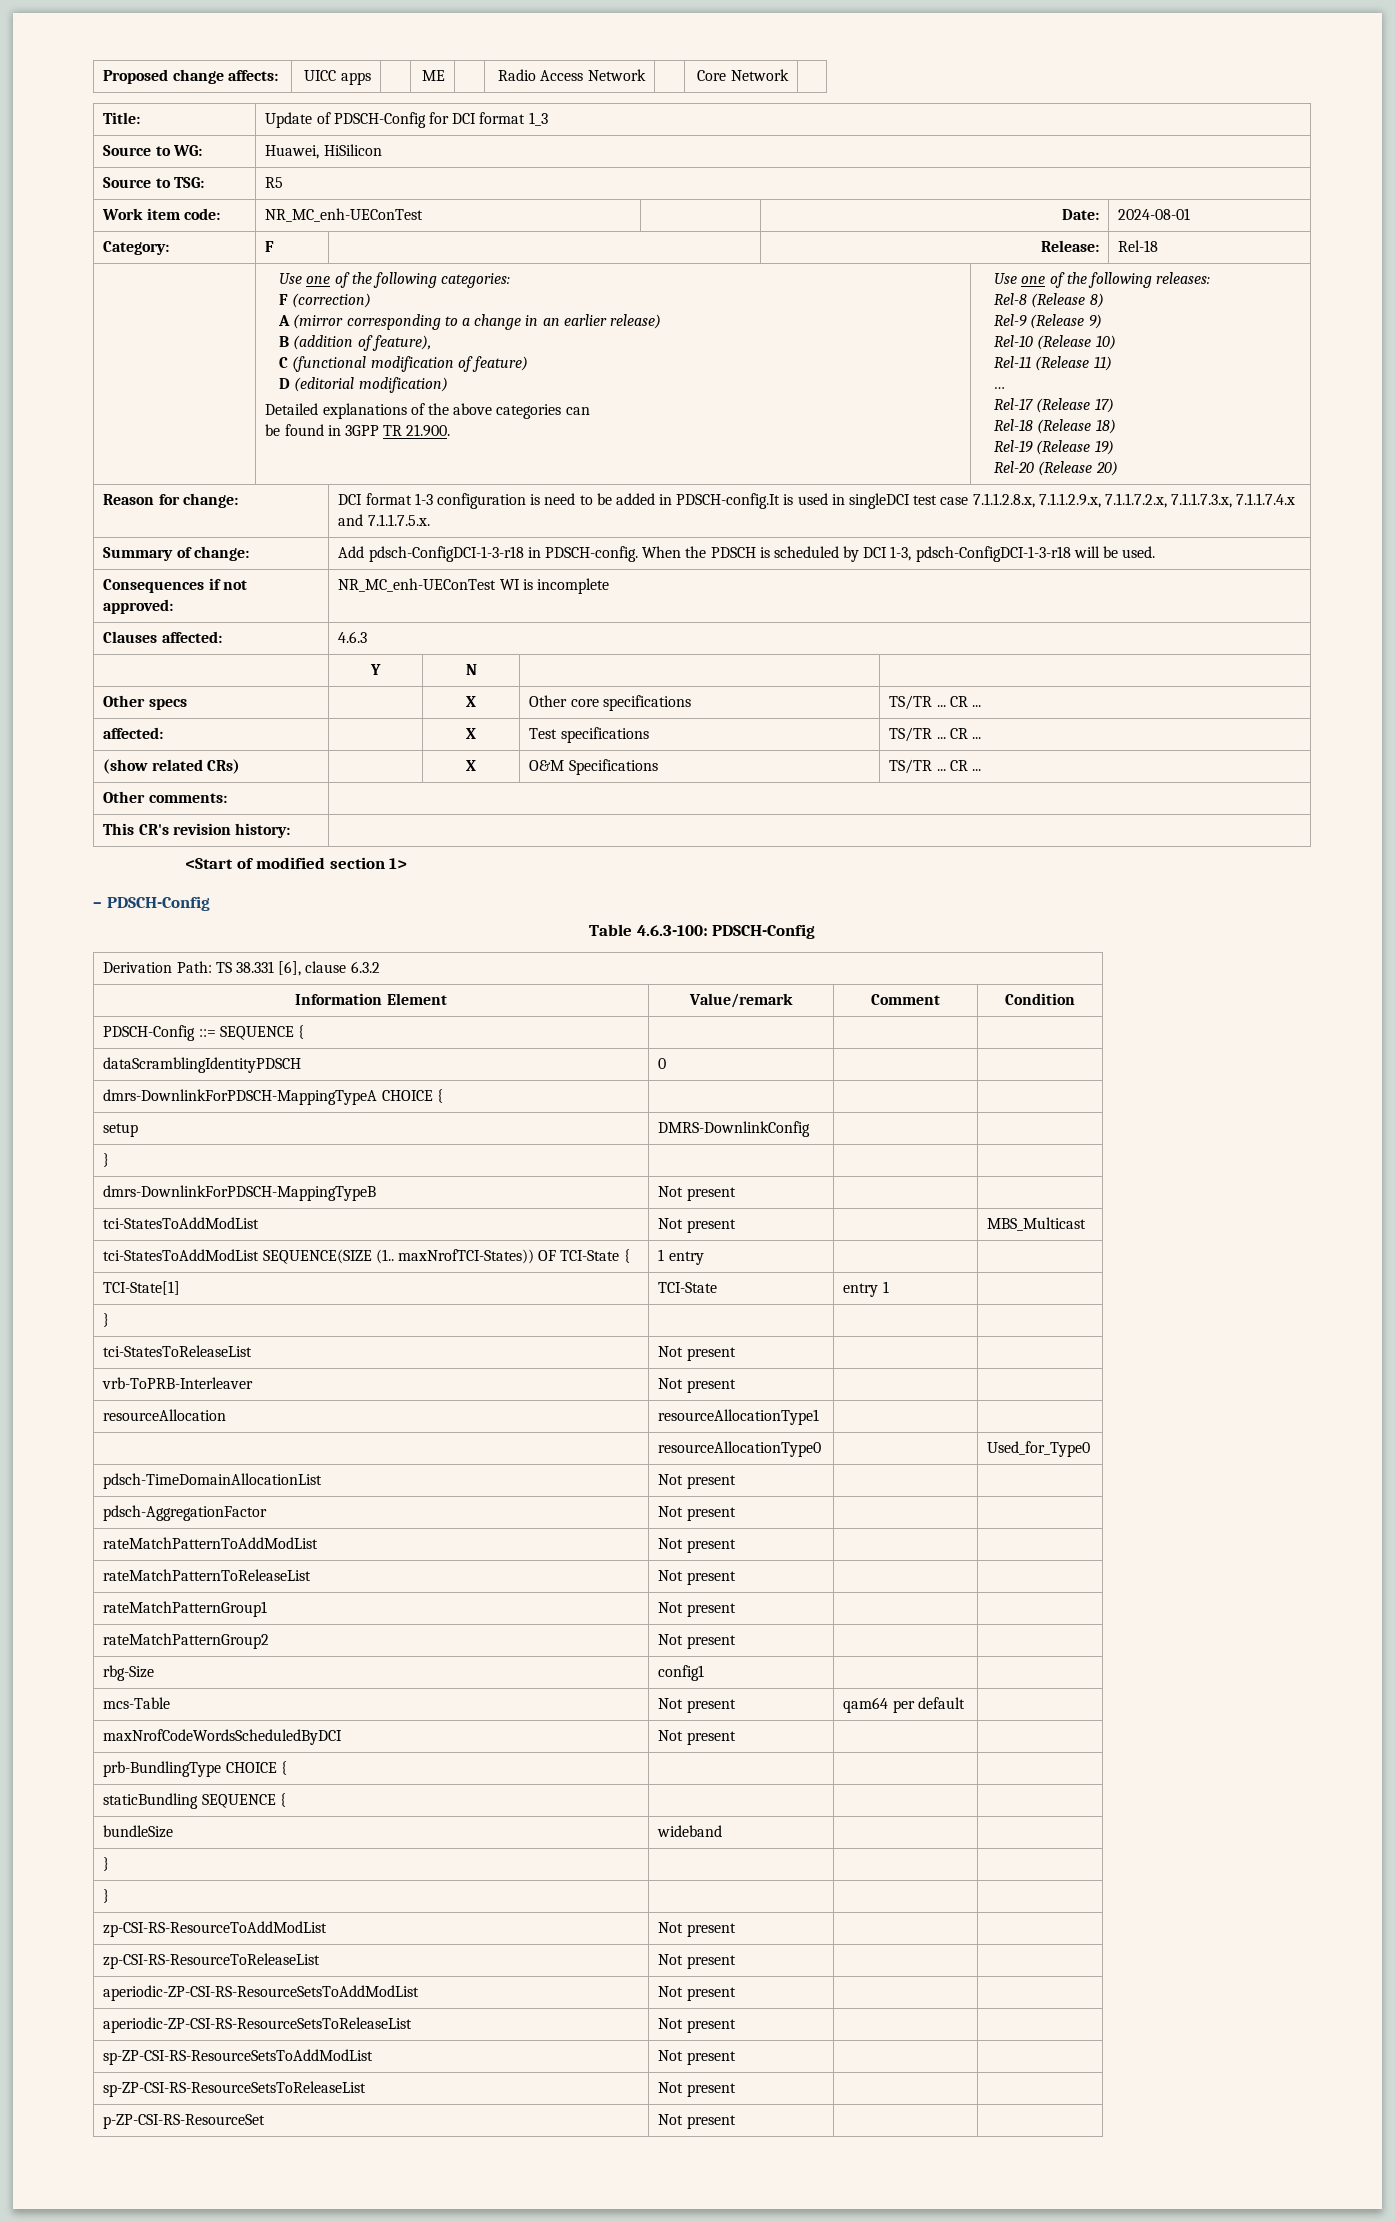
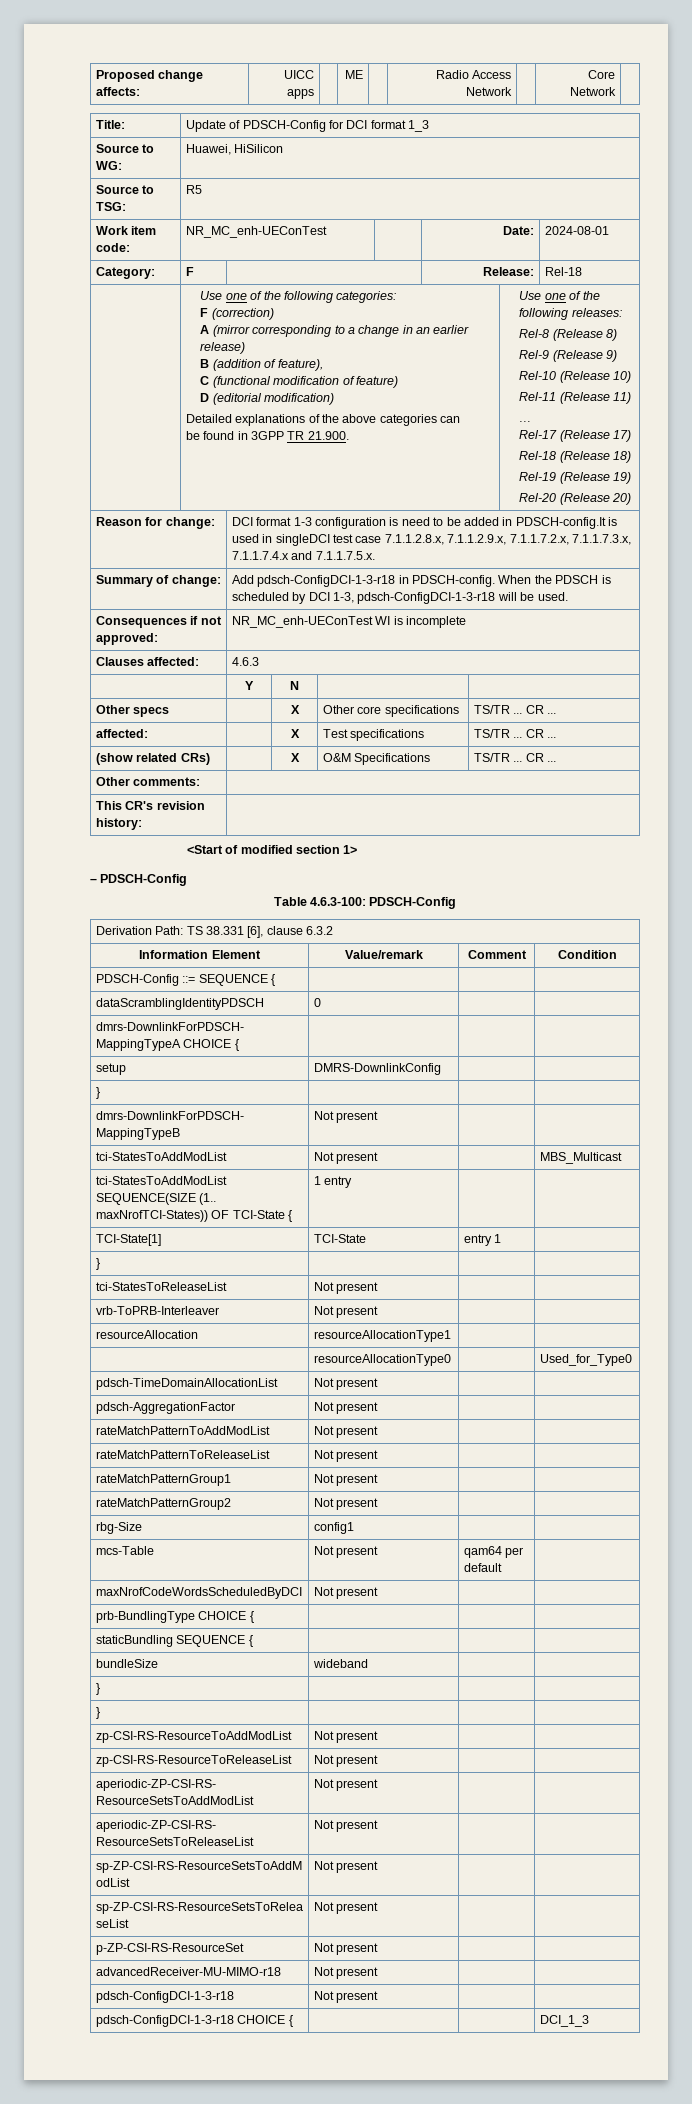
+ advancedReceiver-MU-MIMO-r18 | Not present | |
+ pdsch-ConfigDCI-1-3-r18 | Not present | |
+ pdsch-ConfigDCI-1-3-r18 CHOICE { | | | DCI_1_3

